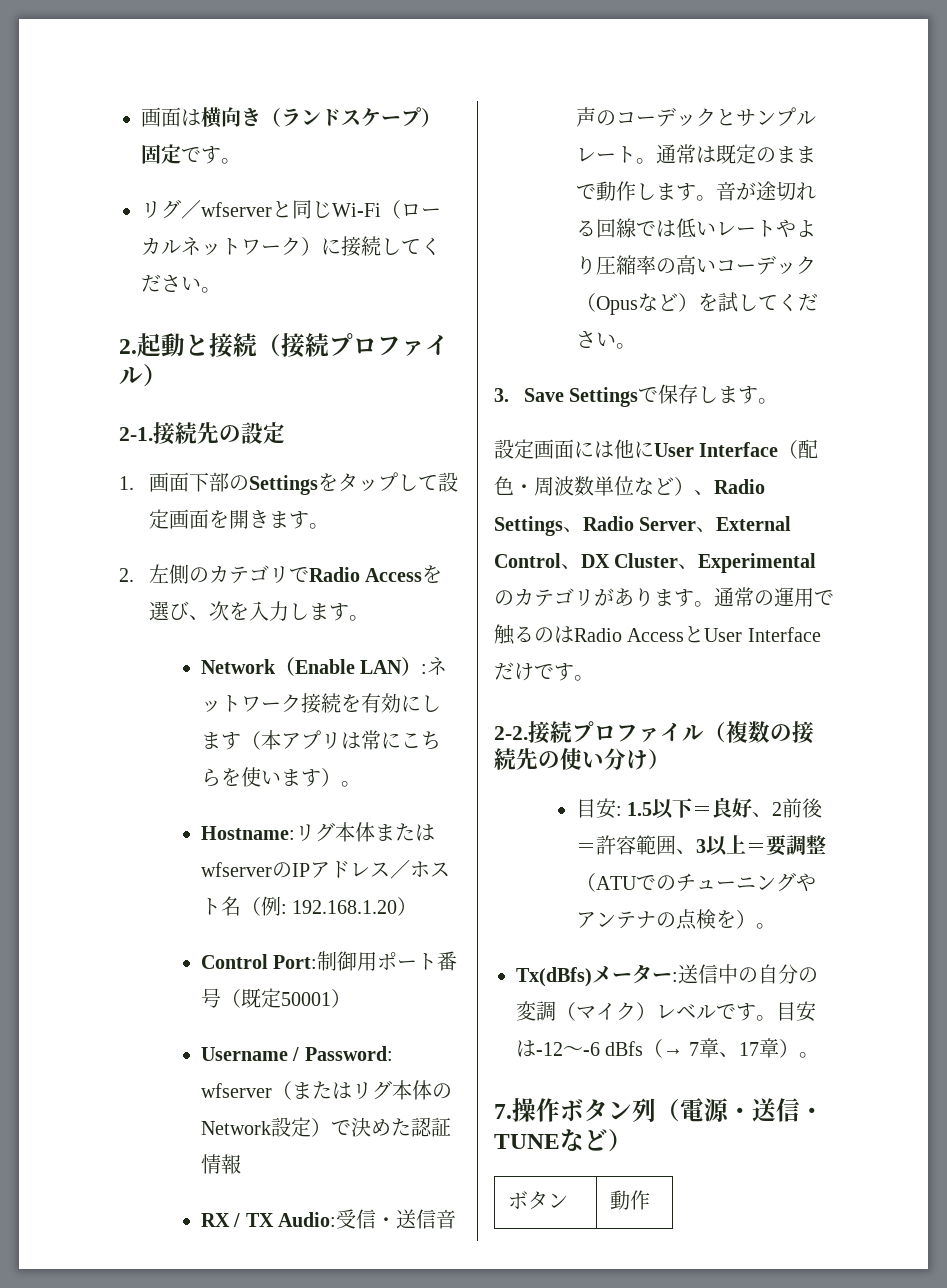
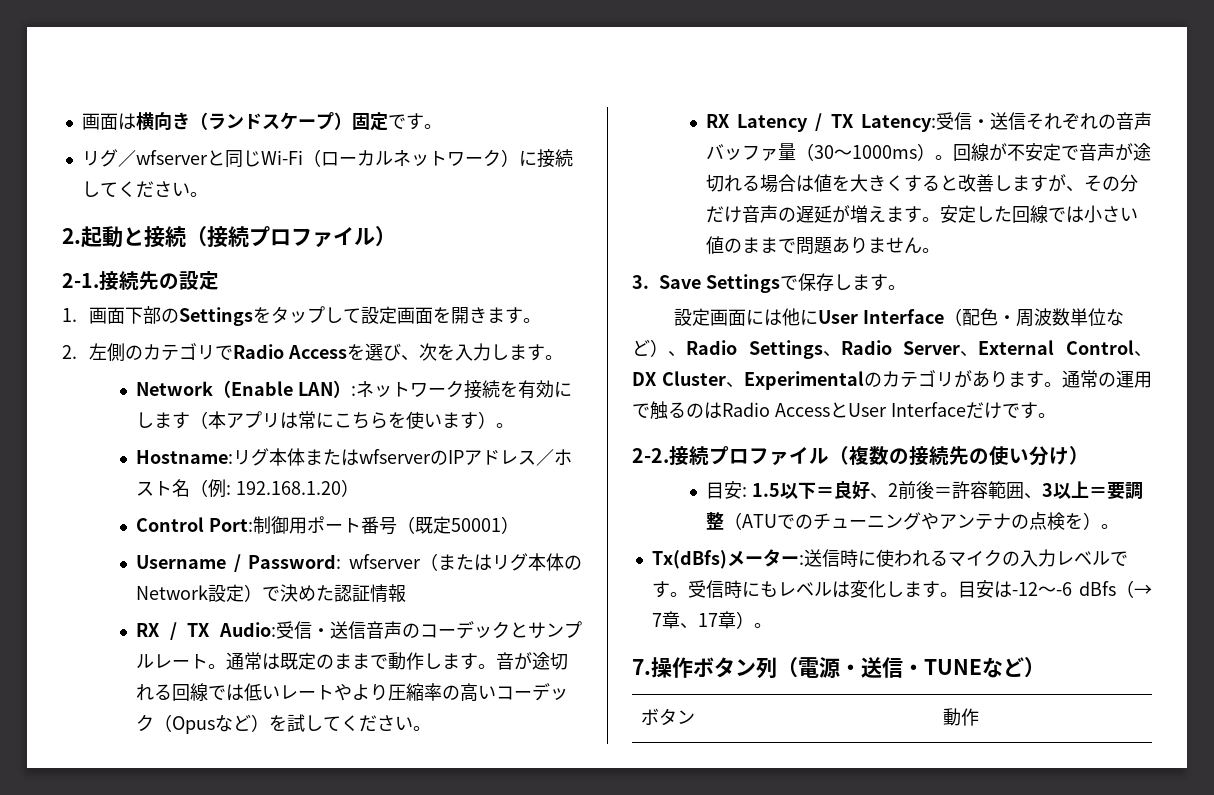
+ RX Latency / TX Latency:受信・送信それぞれの音声バッファ量（30〜1000ms）。回線が不安定で音声が途切れる場合は値を大きくすると改善しますが、その分だけ音声の遅延が増えます。安定した回線では小さい値のままで問題ありません。
- Tx(dBfs)メーター:送信中の自分の変調（マイク）レベルです。
+ Tx(dBfs)メーター:送信時に使われるマイクの入力レベルです。受信時にもレベルは変化します。

